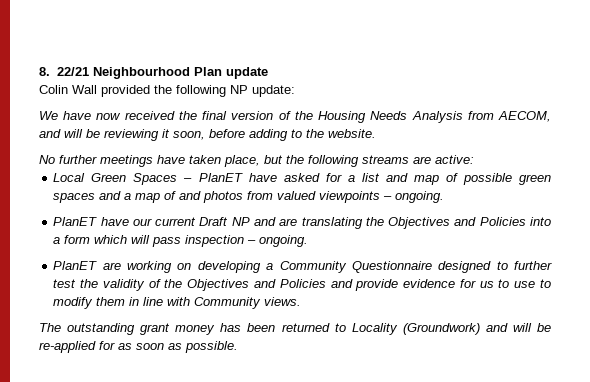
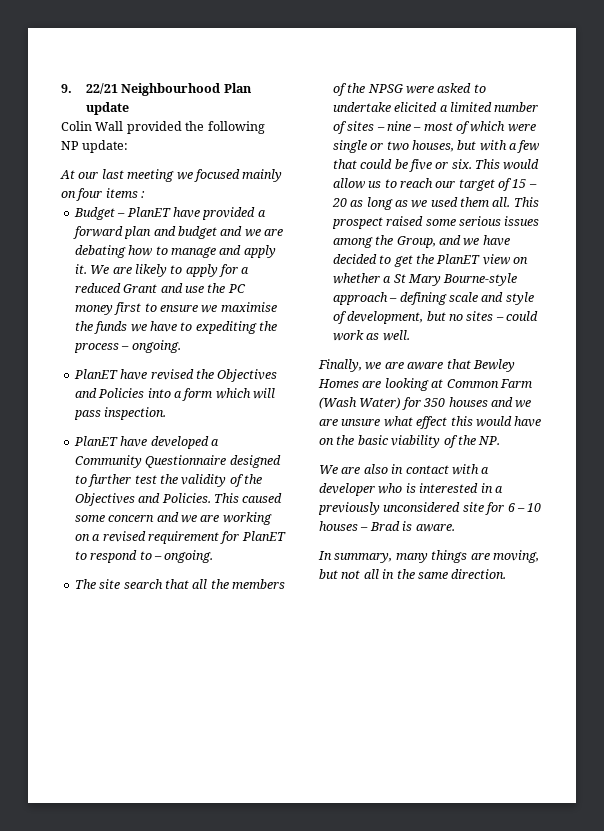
- 8. 22/21 Neighbourhood Plan update
+ 9. 22/21 Neighbourhood Plan update
- We have now received the final version of the Housing Needs Analysis from AECOM, and will be reviewing it soon, before adding to the website.
- No further meetings have taken place, but the following streams are active:
- Local Green Spaces – PlanET have asked for a list and map of possible green spaces and a map of and photos from valued viewpoints – ongoing.
- PlanET have our current Draft NP and are translating the Objectives and Policies into a form which will pass inspection – ongoing.
- PlanET are working on developing a Community Questionnaire designed to further test the validity of the Objectives and Policies and provide evidence for us to use to modify them in line with Community views.
- The outstanding grant money has been returned to Locality (Groundwork) and will be re-applied for as soon as possible.
+ At our last meeting we focused mainly on four items :
+ Budget – PlanET have provided a forward plan and budget and we are debating how to manage and apply it. We are likely to apply for a reduced Grant and use the PC money first to ensure we maximise the funds we have to expediting the process – ongoing.
+ PlanET have revised the Objectives and Policies into a form which will pass inspection.
+ PlanET have developed a Community Questionnaire designed to further test the validity of the Objectives and Policies. This caused some concern and we are working on a revised requirement for PlanET to respond to – ongoing.
+ The site search that all the members of the NPSG were asked to undertake elicited a limited number of sites – nine – most of which were single or two houses, but with a few that could be five or six. This would allow us to reach our target of 15 – 20 as long as we used them all. This prospect raised some serious issues among the Group, and we have decided to get the PlanET view on whether a St Mary Bourne-style approach – defining scale and style of development, but no sites – could work as well.
+ Finally, we are aware that Bewley Homes are looking at Common Farm (Wash Water) for 350 houses and we are unsure what effect this would have on the basic viability of the NP.
+ We are also in contact with a developer who is interested in a previously unconsidered site for 6 – 10 houses – Brad is aware.
+ In summary, many things are moving, but not all in the same direction.

